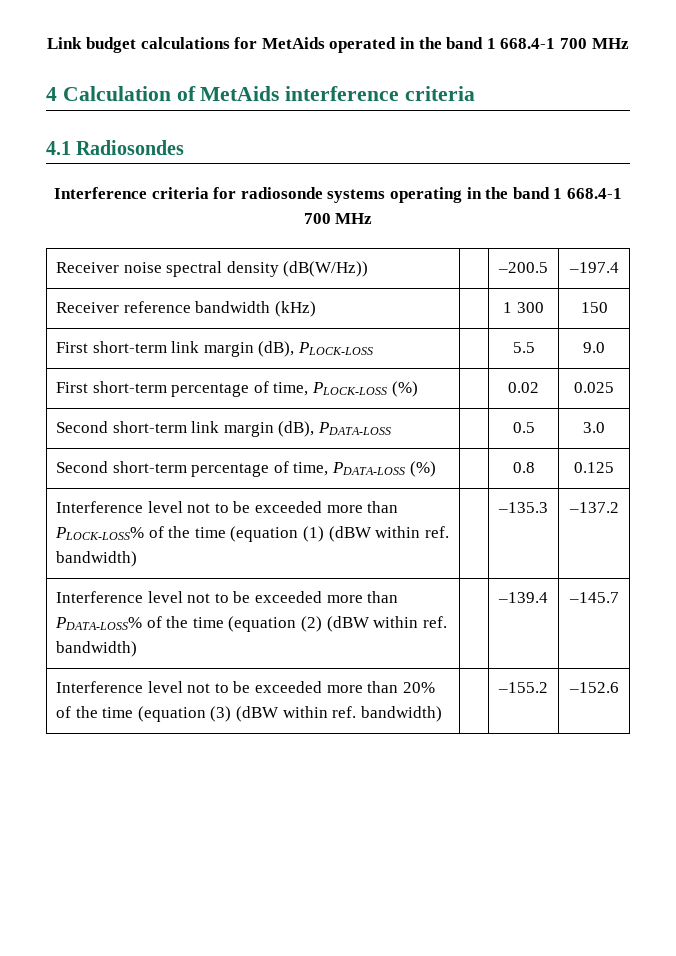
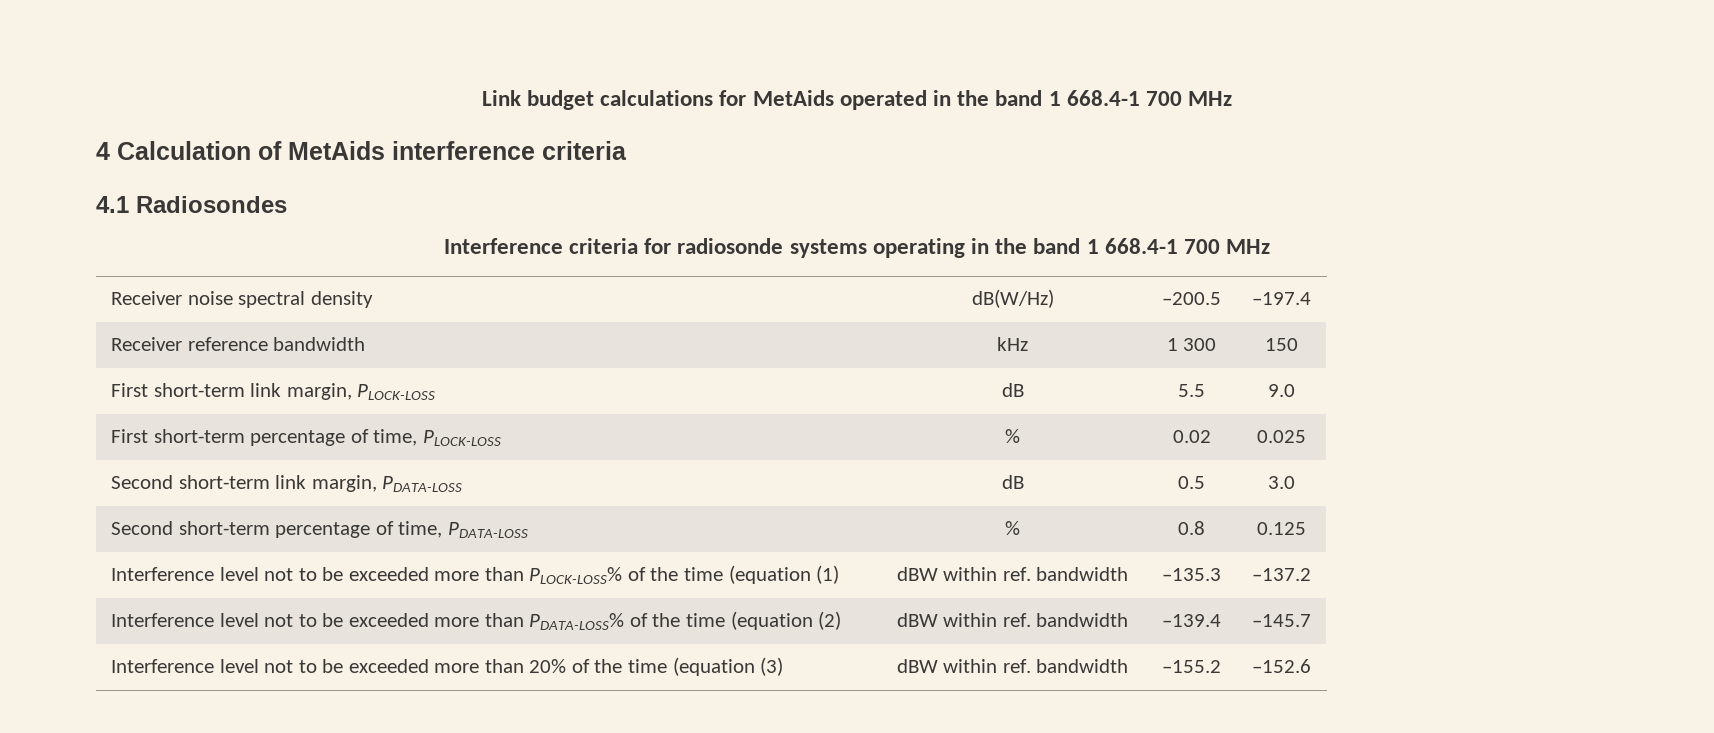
- Receiver noise spectral density (dB(W/Hz)) | | –200.5 | –197.4
+ Receiver noise spectral density | dB(W/Hz) | –200.5 | –197.4
- Receiver reference bandwidth (kHz) | | 1 300 | 150
+ Receiver reference bandwidth | kHz | 1 300 | 150
- First short-term link margin (dB), PLOCK-LOSS | | 5.5 | 9.0
+ First short-term link margin, PLOCK-LOSS | dB | 5.5 | 9.0
- First short-term percentage of time, PLOCK-LOSS (%) | | 0.02 | 0.025
+ First short-term percentage of time, PLOCK-LOSS | % | 0.02 | 0.025
- Second short-term link margin (dB), PDATA-LOSS | | 0.5 | 3.0
+ Second short-term link margin, PDATA-LOSS | dB | 0.5 | 3.0
- Second short-term percentage of time, PDATA-LOSS (%) | | 0.8 | 0.125
+ Second short-term percentage of time, PDATA-LOSS | % | 0.8 | 0.125
- Interference level not to be exceeded more than PLOCK-LOSS% of the time (equation (1) (dBW within ref. bandwidth) | | –135.3 | –137.2
+ Interference level not to be exceeded more than PLOCK-LOSS% of the time (equation (1) | dBW within ref. bandwidth | –135.3 | –137.2
- Interference level not to be exceeded more than PDATA-LOSS% of the time (equation (2) (dBW within ref. bandwidth) | | –139.4 | –145.7
+ Interference level not to be exceeded more than PDATA-LOSS% of the time (equation (2) | dBW within ref. bandwidth | –139.4 | –145.7
- Interference level not to be exceeded more than 20% of the time (equation (3) (dBW within ref. bandwidth) | | –155.2 | –152.6
+ Interference level not to be exceeded more than 20% of the time (equation (3) | dBW within ref. bandwidth | –155.2 | –152.6

